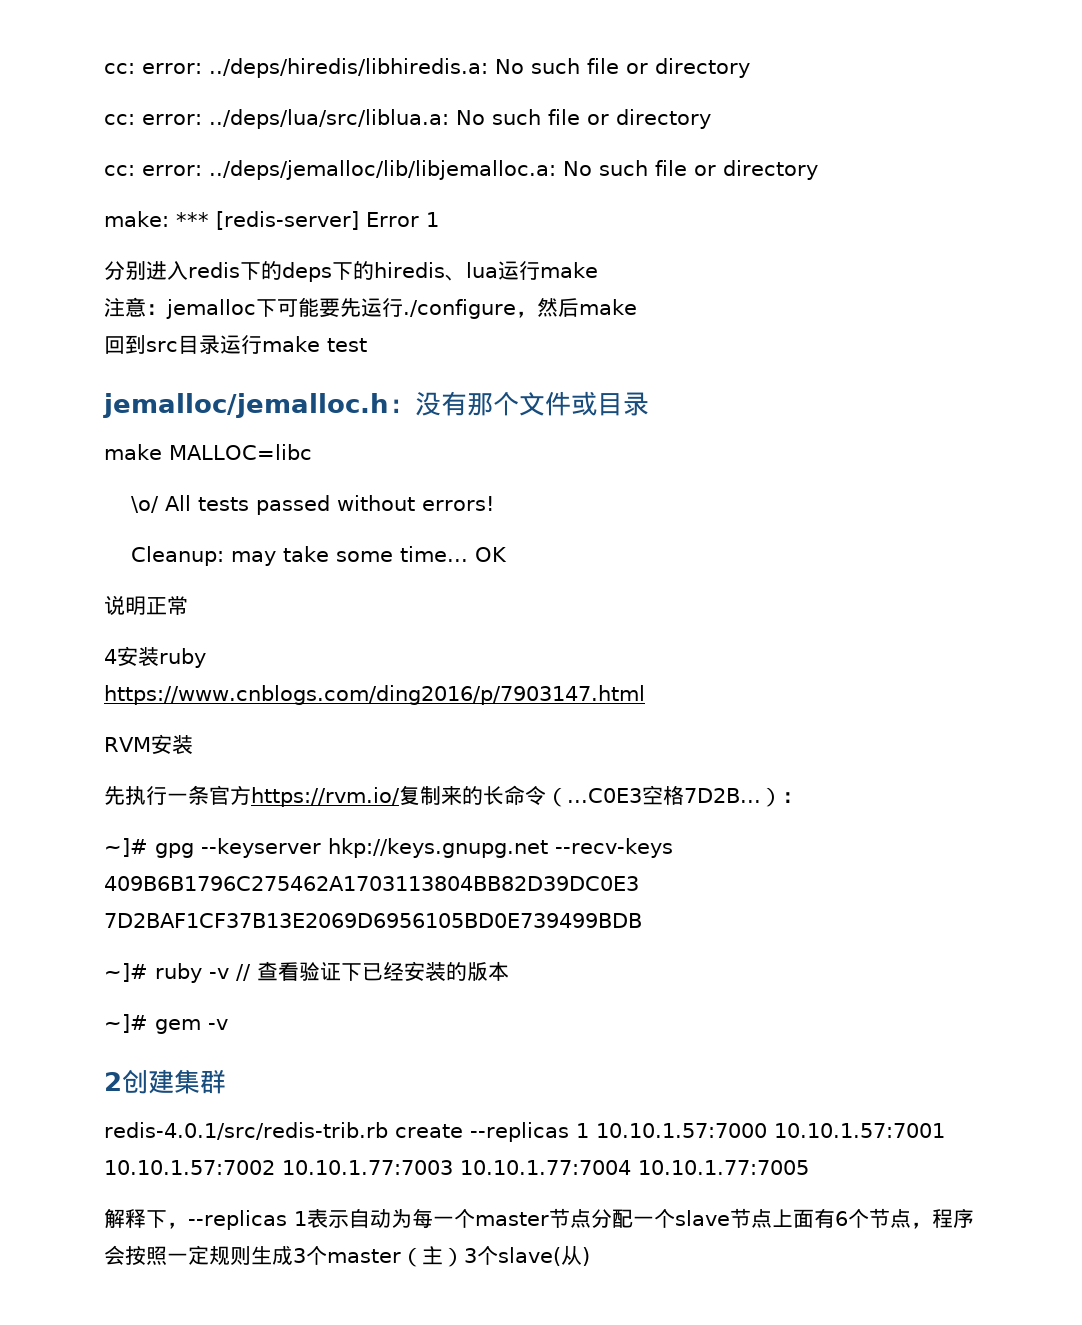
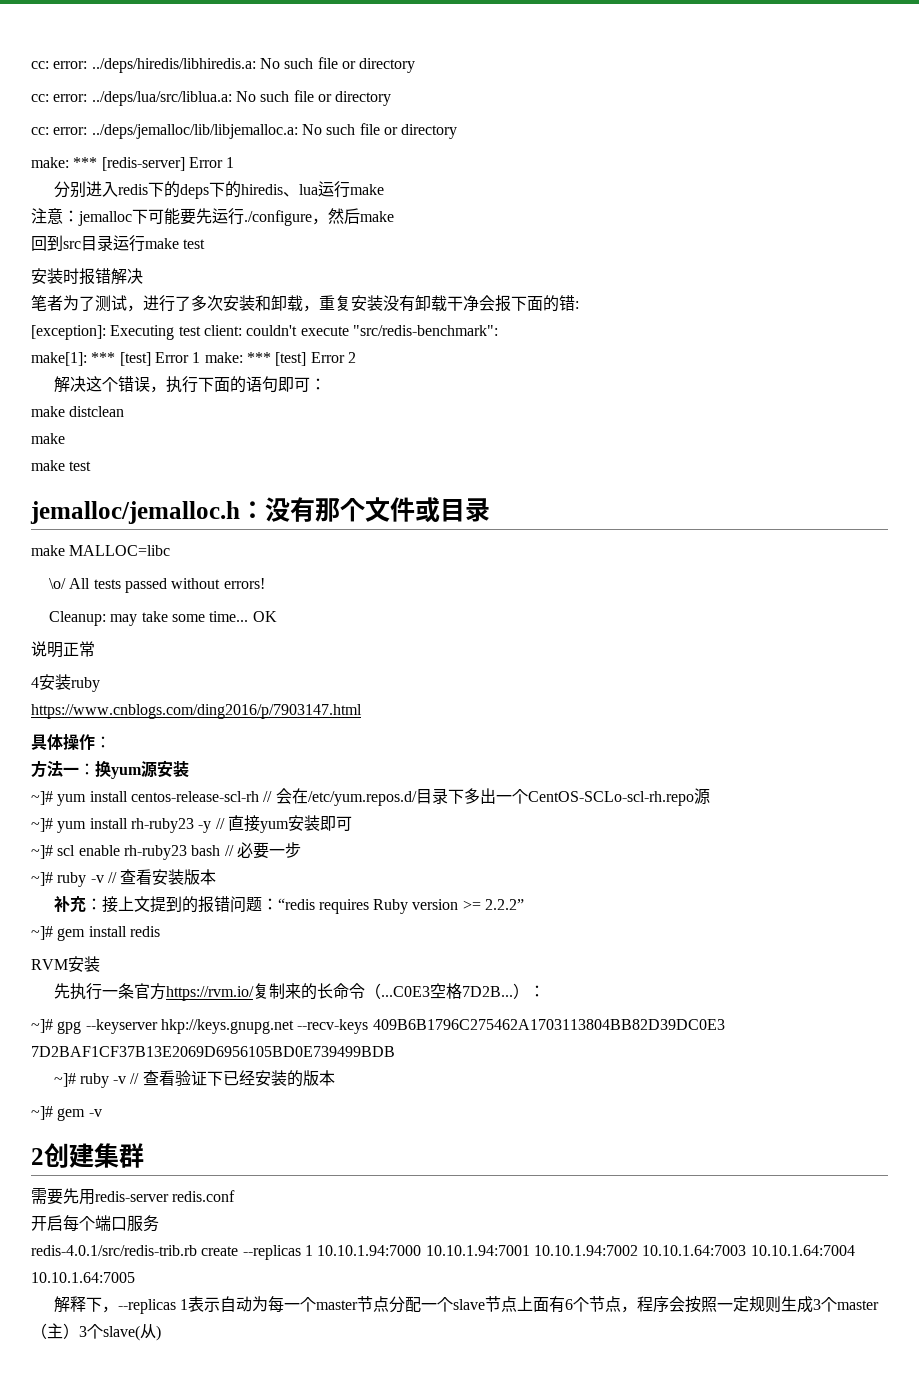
+ 安装时报错解决
+ 笔者为了测试，进行了多次安装和卸载，重复安装没有卸载干净会报下面的错:
+ [exception]: Executing test client: couldn't execute "src/redis-benchmark":
+ make[1]: *** [test] Error 1 make: *** [test] Error 2
+ 解决这个错误，执行下面的语句即可：
+ make distclean
+ make
+ make test
+ 具体操作：
+ 方法一：换yum源安装
+ ~]# yum install centos-release-scl-rh // 会在/etc/yum.repos.d/目录下多出一个CentOS-SCLo-scl-rh.repo源
+ ~]# yum install rh-ruby23 -y // 直接yum安装即可
+ ~]# scl enable rh-ruby23 bash // 必要一步
+ ~]# ruby -v // 查看安装版本
+ 补充：接上文提到的报错问题：“redis requires Ruby version >= 2.2.2”
+ ~]# gem install redis
- redis-4.0.1/src/redis-trib.rb create --replicas 1 10.10.1.57:7000 10.10.1.57:7001 10.10.1.57:7002 10.10.1.77:7003 10.10.1.77:7004 10.10.1.77:7005
+ 需要先用redis-server redis.conf
+ 开启每个端口服务
+ redis-4.0.1/src/redis-trib.rb create --replicas 1 10.10.1.94:7000 10.10.1.94:7001 10.10.1.94:7002 10.10.1.64:7003 10.10.1.64:7004 10.10.1.64:7005

